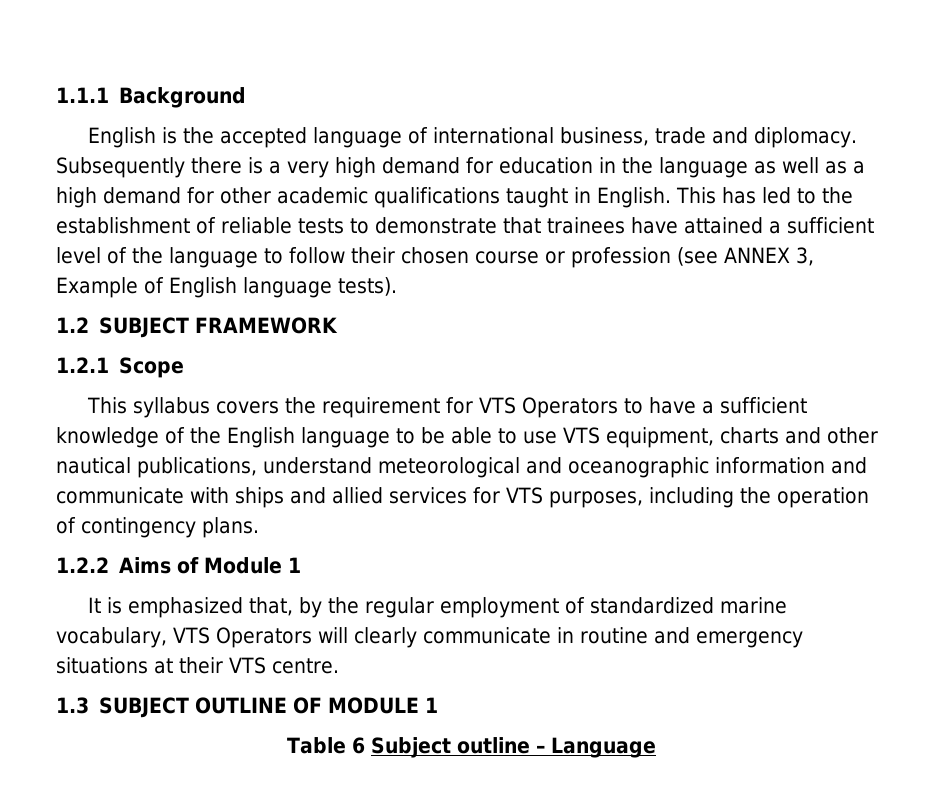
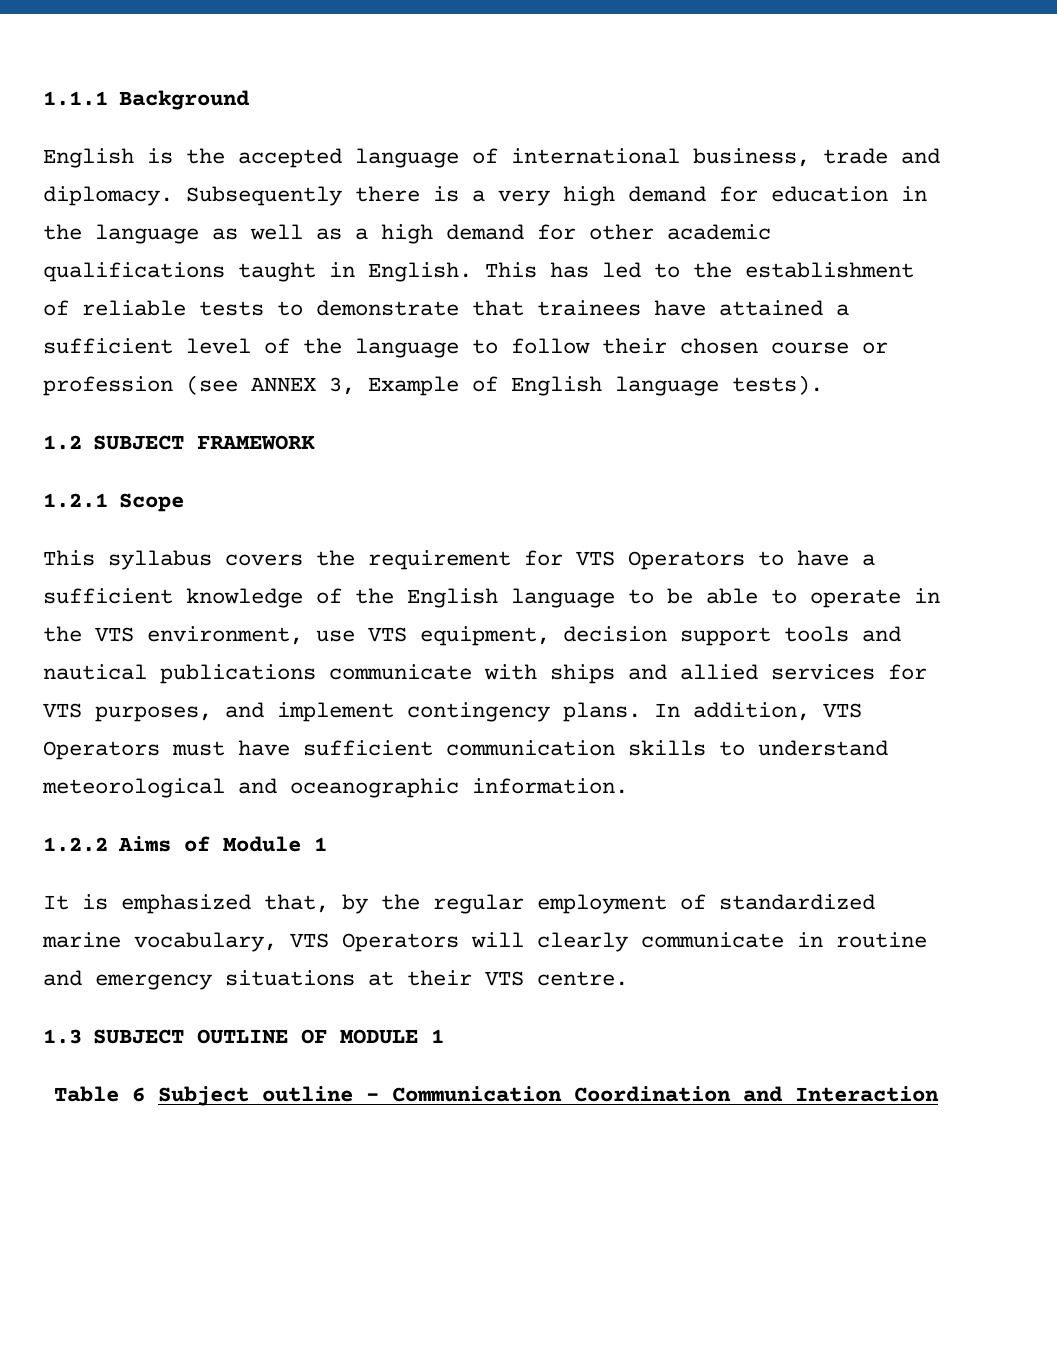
- This syllabus covers the requirement for VTS Operators to have a sufficient knowledge of the English language to be able to use VTS equipment, charts and other nautical publications, understand meteorological and oceanographic information and communicate with ships and allied services for VTS purposes, including the operation of contingency plans.
+ This syllabus covers the requirement for VTS Operators to have a sufficient knowledge of the English language to be able to operate in the VTS environment, use VTS equipment, decision support tools and nautical publications communicate with ships and allied services for VTS purposes, and implement contingency plans. In addition, VTS Operators must have sufficient communication skills to understand meteorological and oceanographic information.
- Table 6 Subject outline – Language
+ Table 6 Subject outline – Communication Coordination and Interaction

